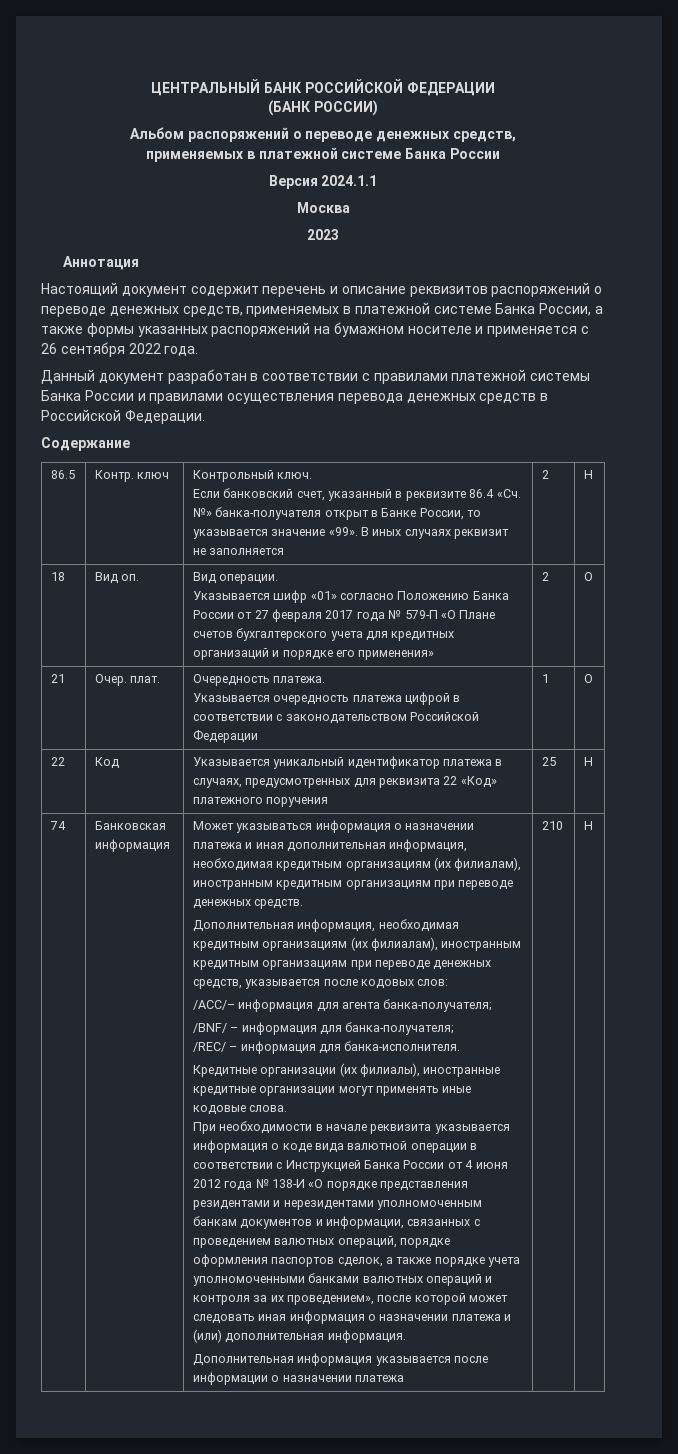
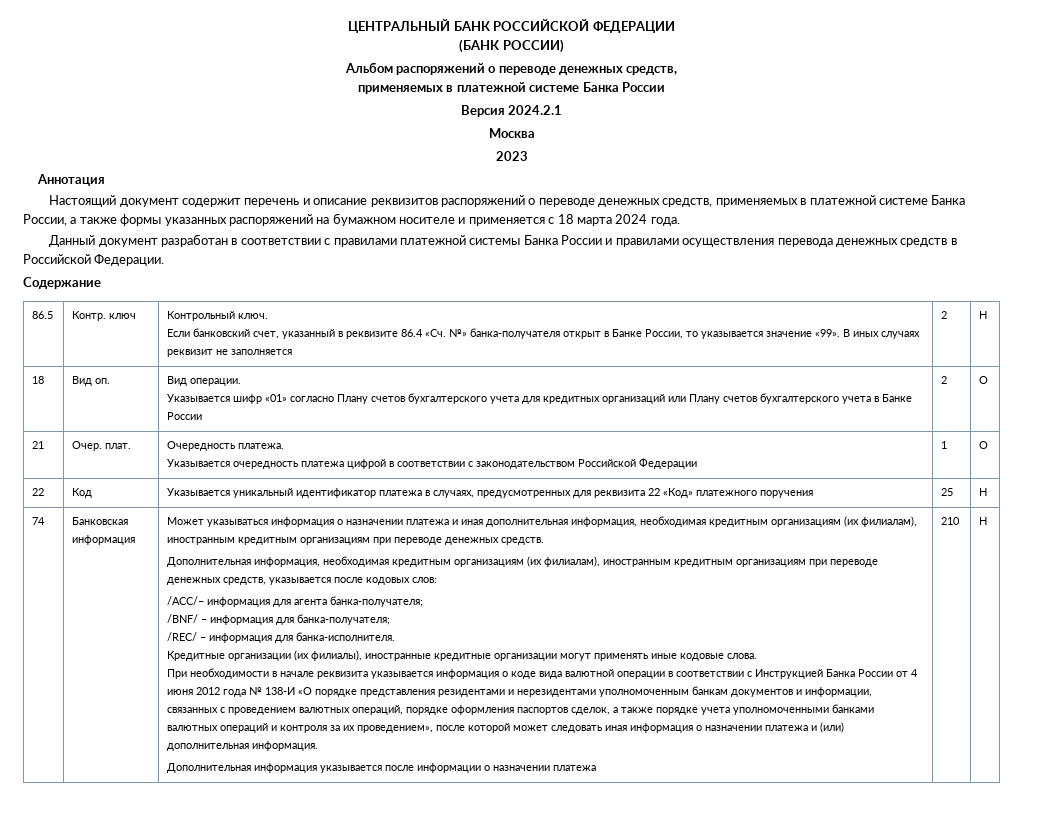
- Версия 2024.1.1
+ Версия 2024.2.1
- Настоящий документ содержит перечень и описание реквизитов распоряжений о переводе денежных средств, применяемых в платежной системе Банка России, а также формы указанных распоряжений на бумажном носителе и применяется с 26 сентября 2022 года.
+ Настоящий документ содержит перечень и описание реквизитов распоряжений о переводе денежных средств, применяемых в платежной системе Банка России, а также формы указанных распоряжений на бумажном носителе и применяется с 18 марта 2024 года.
  18 | Вид оп. | Вид операции.
- Указывается шифр «01» согласно Положению Банка России от 27 февраля 2017 года № 579-П «О Плане счетов бухгалтерского учета для кредитных организаций и порядке его применения» | 2 | О
+ Указывается шифр «01» согласно Плану счетов бухгалтерского учета для кредитных организаций или Плану счетов бухгалтерского учета в Банке России | 2 | О

